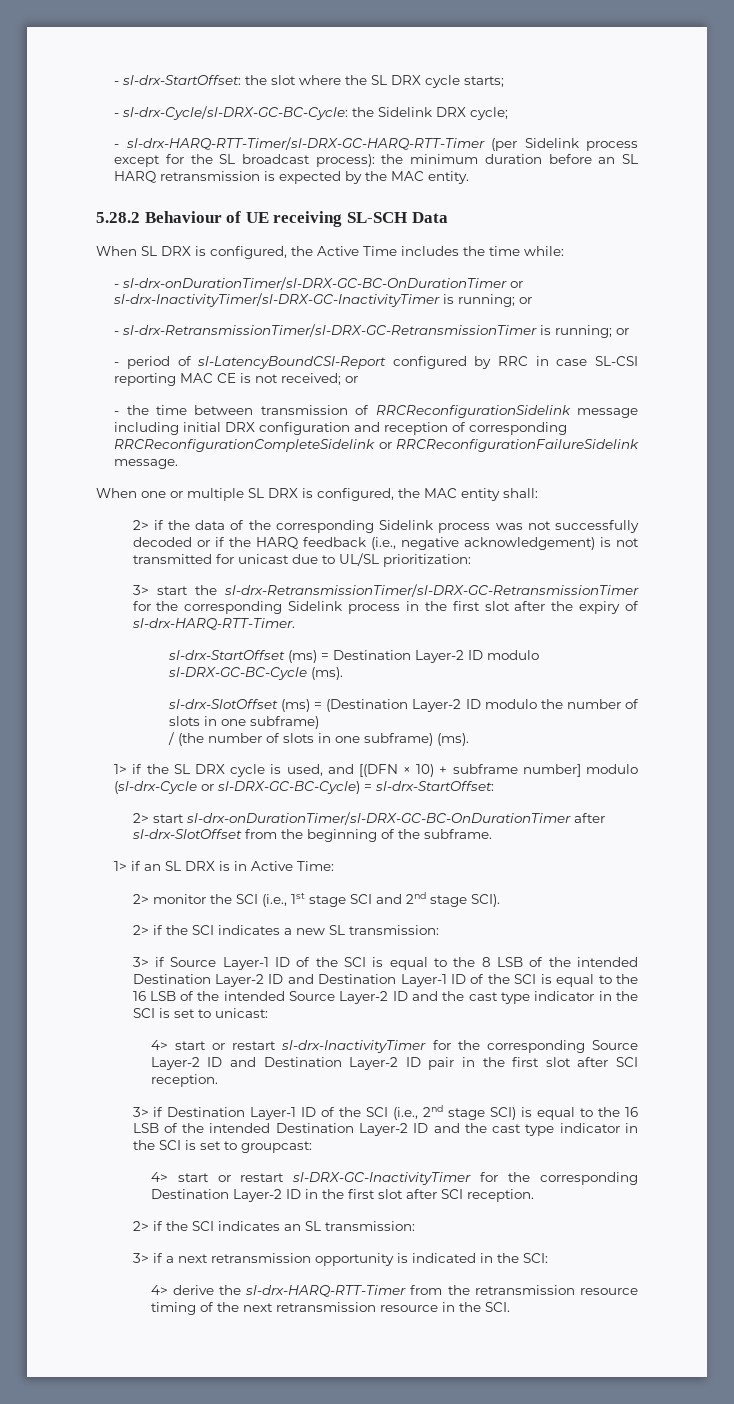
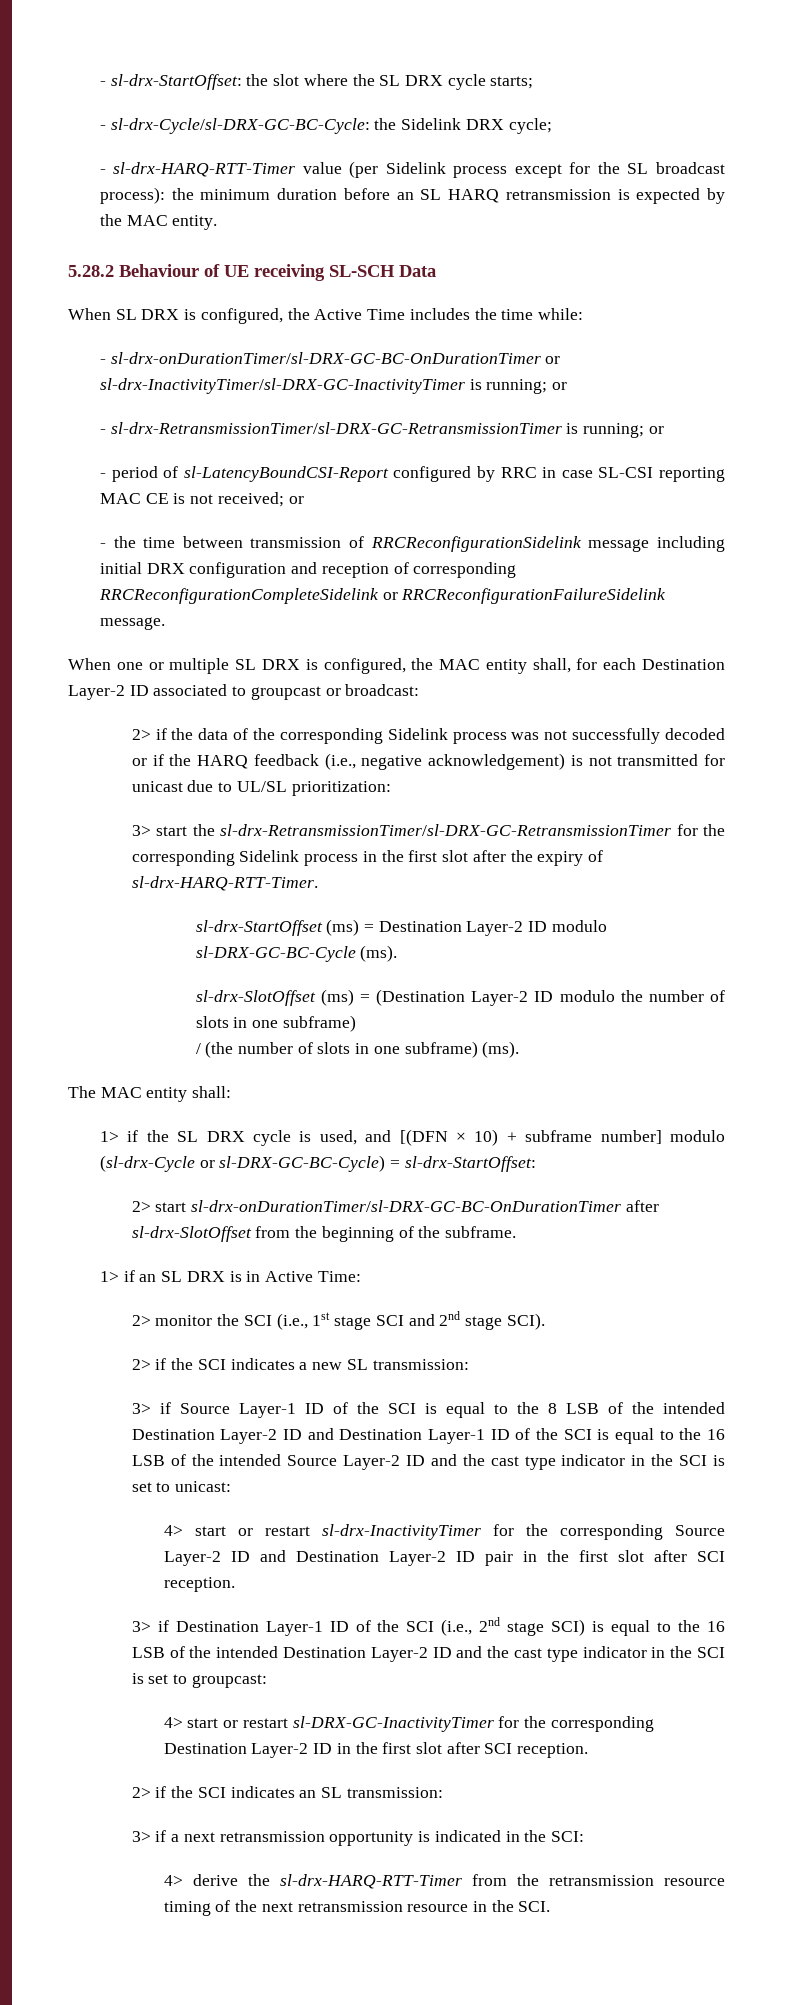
- - sl-drx-HARQ-RTT-Timer/sl-DRX-GC-HARQ-RTT-Timer (per Sidelink process except for the SL broadcast process): the minimum duration before an SL HARQ retransmission is expected by the MAC entity.
+ - sl-drx-HARQ-RTT-Timer value (per Sidelink process except for the SL broadcast process): the minimum duration before an SL HARQ retransmission is expected by the MAC entity.
- When one or multiple SL DRX is configured, the MAC entity shall:
+ When one or multiple SL DRX is configured, the MAC entity shall, for each Destination Layer-2 ID associated to groupcast or broadcast:
+ The MAC entity shall:

